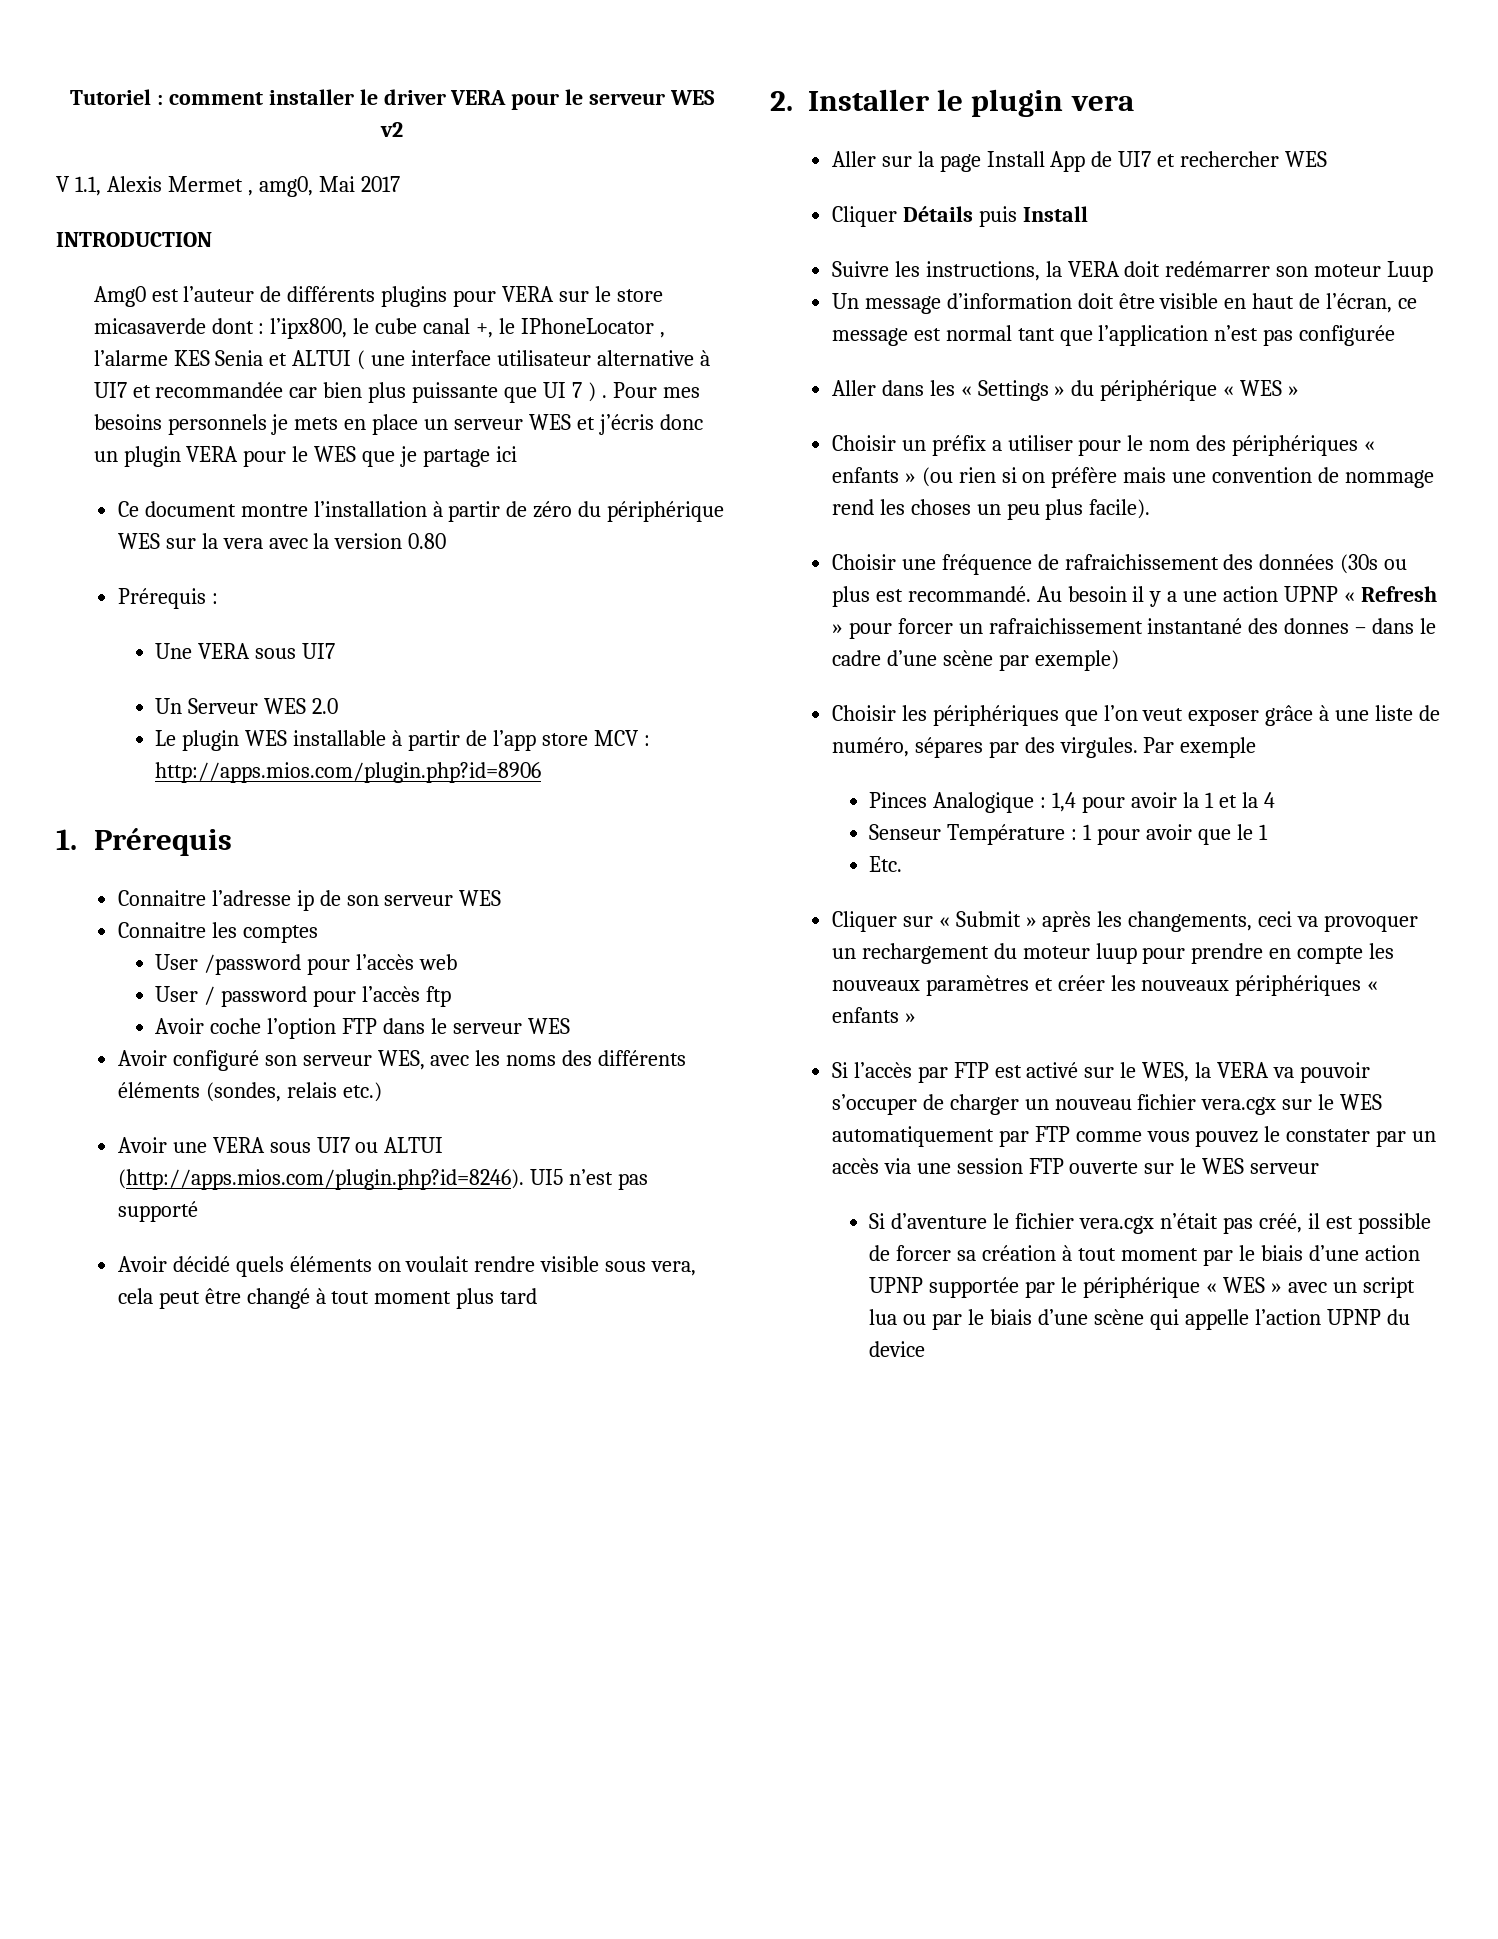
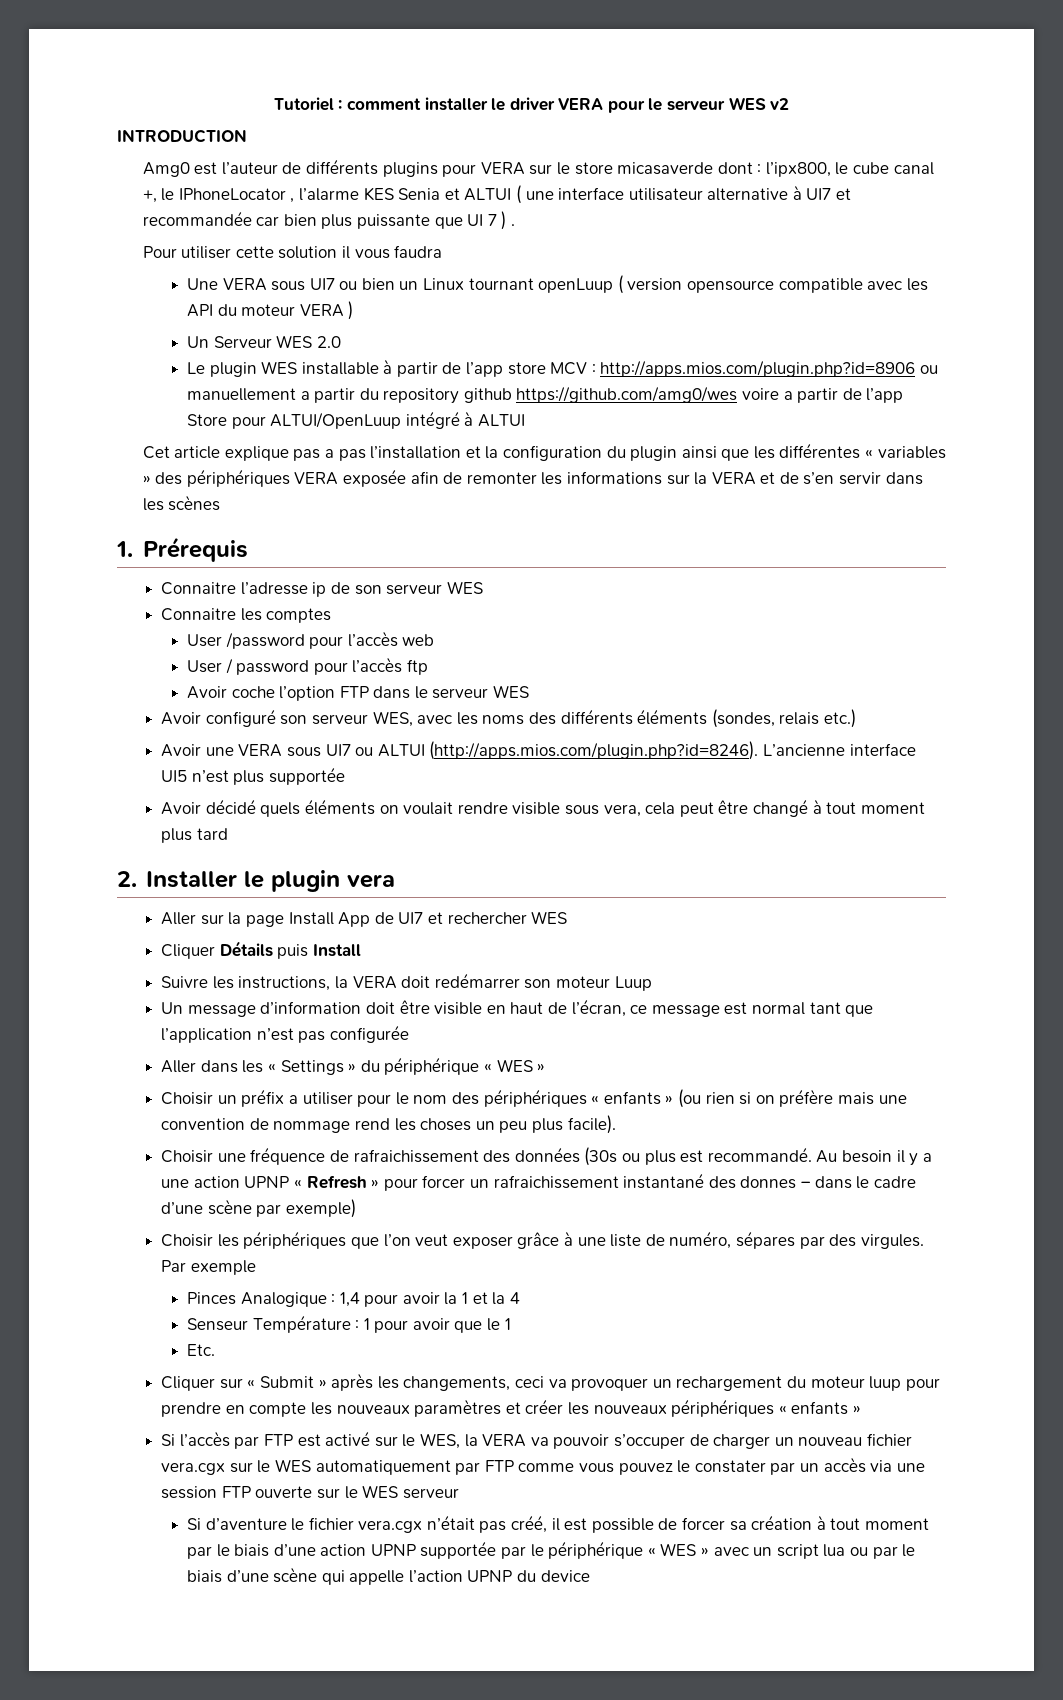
- V 1.1, Alexis Mermet , amg0, Mai 2017
- Amg0 est l’auteur de différents plugins pour VERA sur le store micasaverde dont : l’ipx800, le cube canal +, le IPhoneLocator , l’alarme KES Senia et ALTUI ( une interface utilisateur alternative à UI7 et recommandée car bien plus puissante que UI 7 ) . Pour mes besoins personnels je mets en place un serveur WES et j’écris donc un plugin VERA pour le WES que je partage ici
- Ce document montre l’installation à partir de zéro du périphérique WES sur la vera avec la version 0.80
- Prérequis :
- Une VERA sous UI7
+ Amg0 est l’auteur de différents plugins pour VERA sur le store micasaverde dont : l’ipx800, le cube canal +, le IPhoneLocator , l’alarme KES Senia et ALTUI ( une interface utilisateur alternative à UI7 et recommandée car bien plus puissante que UI 7 ) .
+ Pour utiliser cette solution il vous faudra
+ Une VERA sous UI7 ou bien un Linux tournant openLuup ( version opensource compatible avec les API du moteur VERA )
- Le plugin WES installable à partir de l’app store MCV : http://apps.mios.com/plugin.php?id=8906
+ Le plugin WES installable à partir de l’app store MCV : http://apps.mios.com/plugin.php?id=8906 ou manuellement a partir du repository github https://github.com/amg0/wes voire a partir de l’app Store pour ALTUI/OpenLuup intégré à ALTUI
+ Cet article explique pas a pas l’installation et la configuration du plugin ainsi que les différentes « variables » des périphériques VERA exposée afin de remonter les informations sur la VERA et de s’en servir dans les scènes
- Avoir une VERA sous UI7 ou ALTUI (http://apps.mios.com/plugin.php?id=8246). UI5 n’est pas supporté
+ Avoir une VERA sous UI7 ou ALTUI (http://apps.mios.com/plugin.php?id=8246). L’ancienne interface UI5 n’est plus supportée

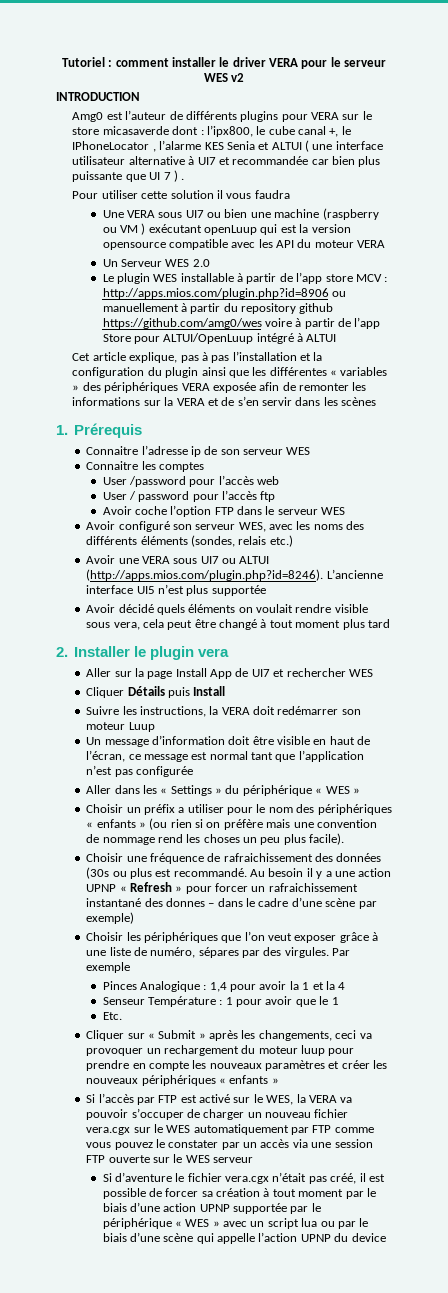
- Une VERA sous UI7 ou bien un Linux tournant openLuup ( version opensource compatible avec les API du moteur VERA )
+ Une VERA sous UI7 ou bien une machine (raspberry ou VM ) exécutant openLuup qui est la version opensource compatible avec les API du moteur VERA
- Le plugin WES installable à partir de l’app store MCV : http://apps.mios.com/plugin.php?id=8906 ou manuellement a partir du repository github https://github.com/amg0/wes voire a partir de l’app Store pour ALTUI/OpenLuup intégré à ALTUI
+ Le plugin WES installable à partir de l’app store MCV : http://apps.mios.com/plugin.php?id=8906 ou manuellement à partir du repository github https://github.com/amg0/wes voire à partir de l’app Store pour ALTUI/OpenLuup intégré à ALTUI
- Cet article explique pas a pas l’installation et la configuration du plugin ainsi que les différentes « variables » des périphériques VERA exposée afin de remonter les informations sur la VERA et de s’en servir dans les scènes
+ Cet article explique, pas à pas l’installation et la configuration du plugin ainsi que les différentes « variables » des périphériques VERA exposée afin de remonter les informations sur la VERA et de s’en servir dans les scènes

